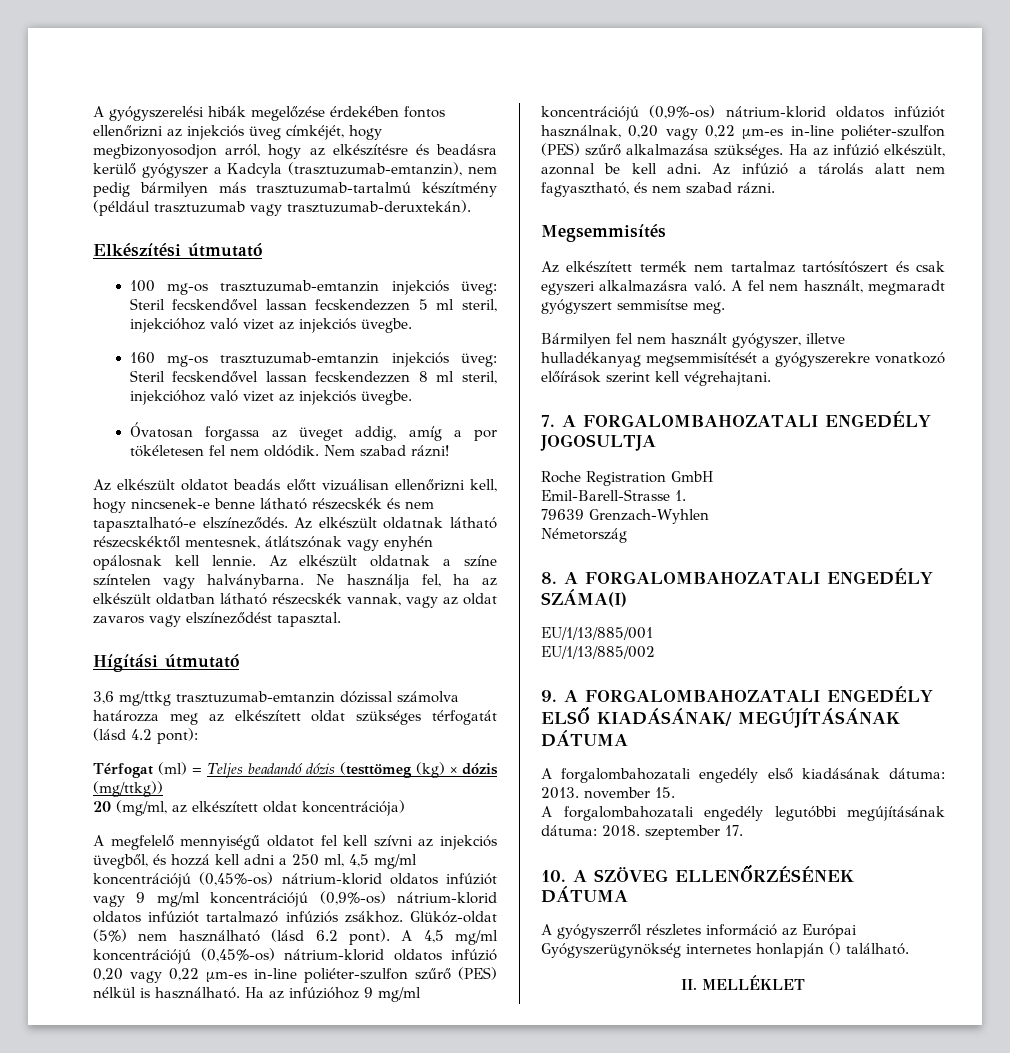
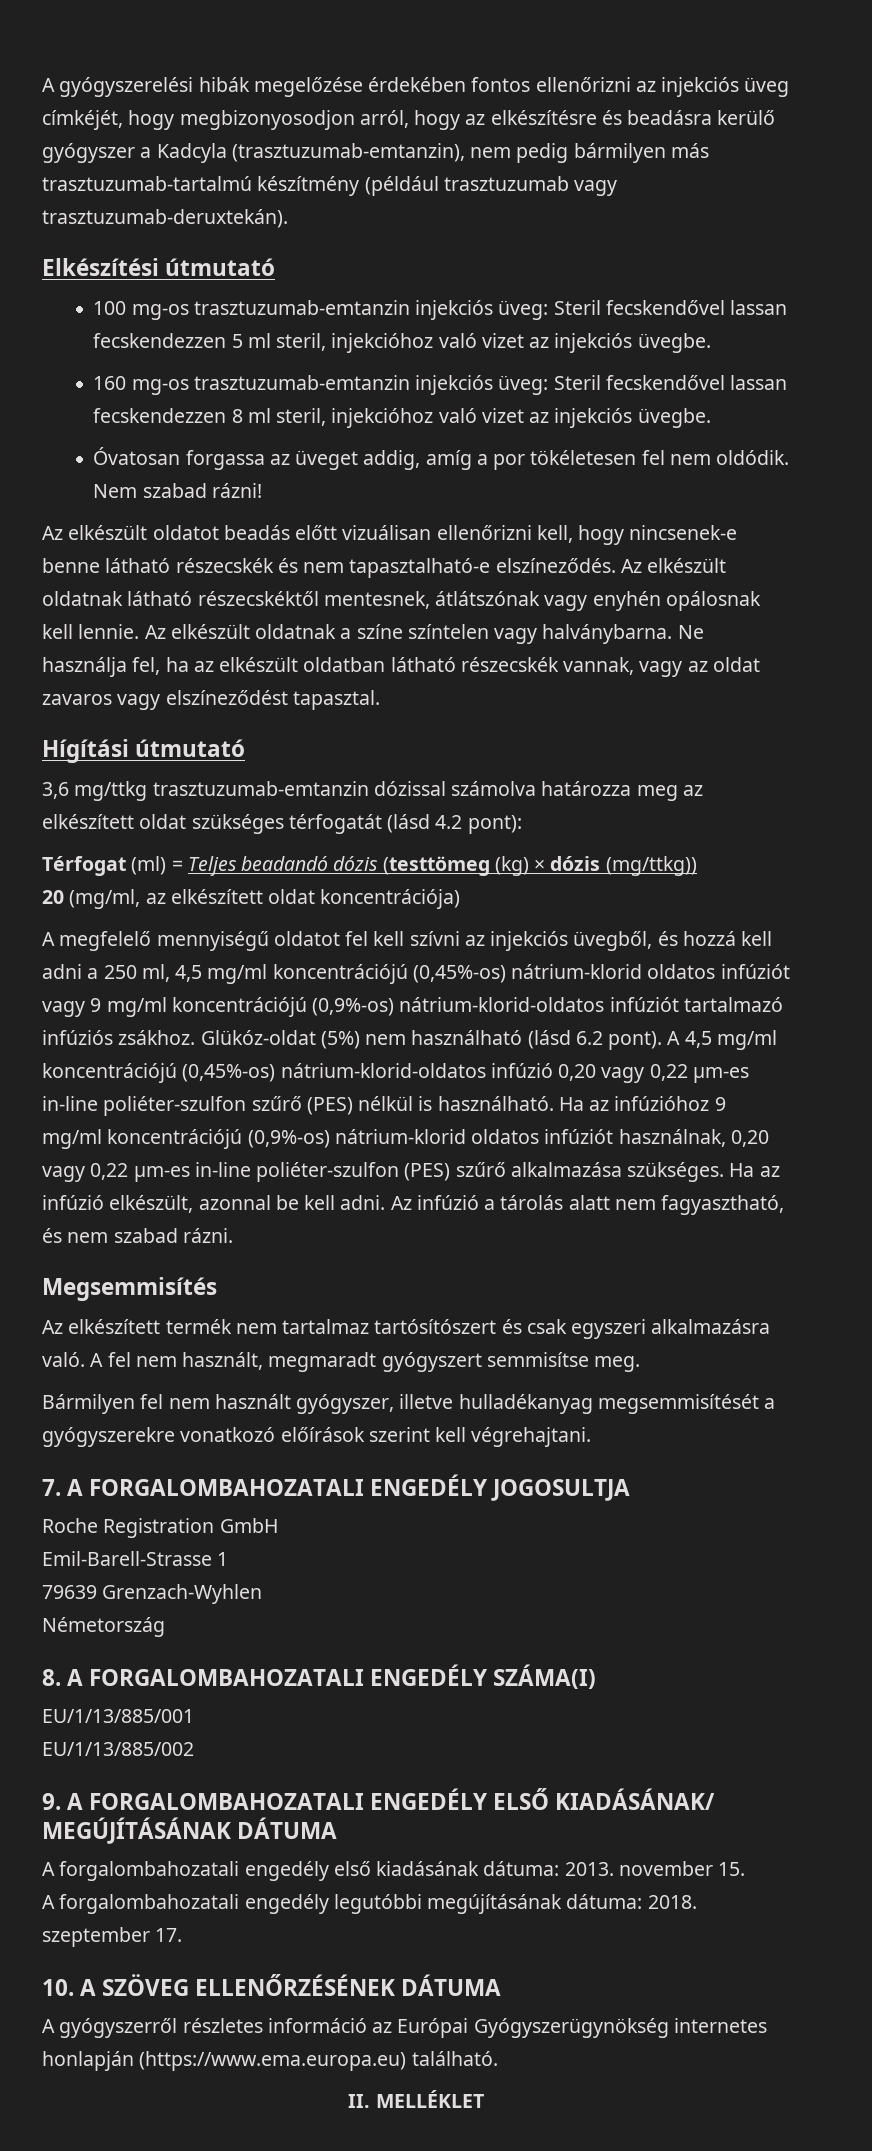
- A megfelelő mennyiségű oldatot fel kell szívni az injekciós üvegből, és hozzá kell adni a 250 ml, 4,5 mg/ml koncentrációjú (0,45%-os) nátrium-klorid oldatos infúziót vagy 9 mg/ml koncentrációjú (0,9%-os) nátrium-klorid oldatos infúziót tartalmazó infúziós zsákhoz.
+ A megfelelő mennyiségű oldatot fel kell szívni az injekciós üvegből, és hozzá kell adni a 250 ml, 4,5 mg/ml koncentrációjú (0,45%-os) nátrium-klorid oldatos infúziót vagy 9 mg/ml koncentrációjú (0,9%-os) nátrium-klorid-oldatos infúziót tartalmazó infúziós zsákhoz.
- A 4,5 mg/ml koncentrációjú (0,45%-os) nátrium-klorid oldatos infúzió 0,20 vagy 0,22 μm-es in-line poliéter-szulfon szűrő (PES) nélkül is használható.
+ A 4,5 mg/ml koncentrációjú (0,45%-os) nátrium-klorid-oldatos infúzió 0,20 vagy 0,22 μm-es in-line poliéter-szulfon szűrő (PES) nélkül is használható.
- Emil-Barell-Strasse 1.
+ Emil-Barell-Strasse 1
- A gyógyszerről részletes információ az Európai Gyógyszerügynökség internetes honlapján () található.
+ A gyógyszerről részletes információ az Európai Gyógyszerügynökség internetes honlapján (https://www.ema.europa.eu) található.

